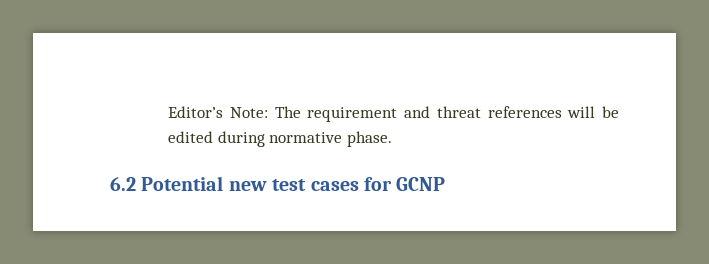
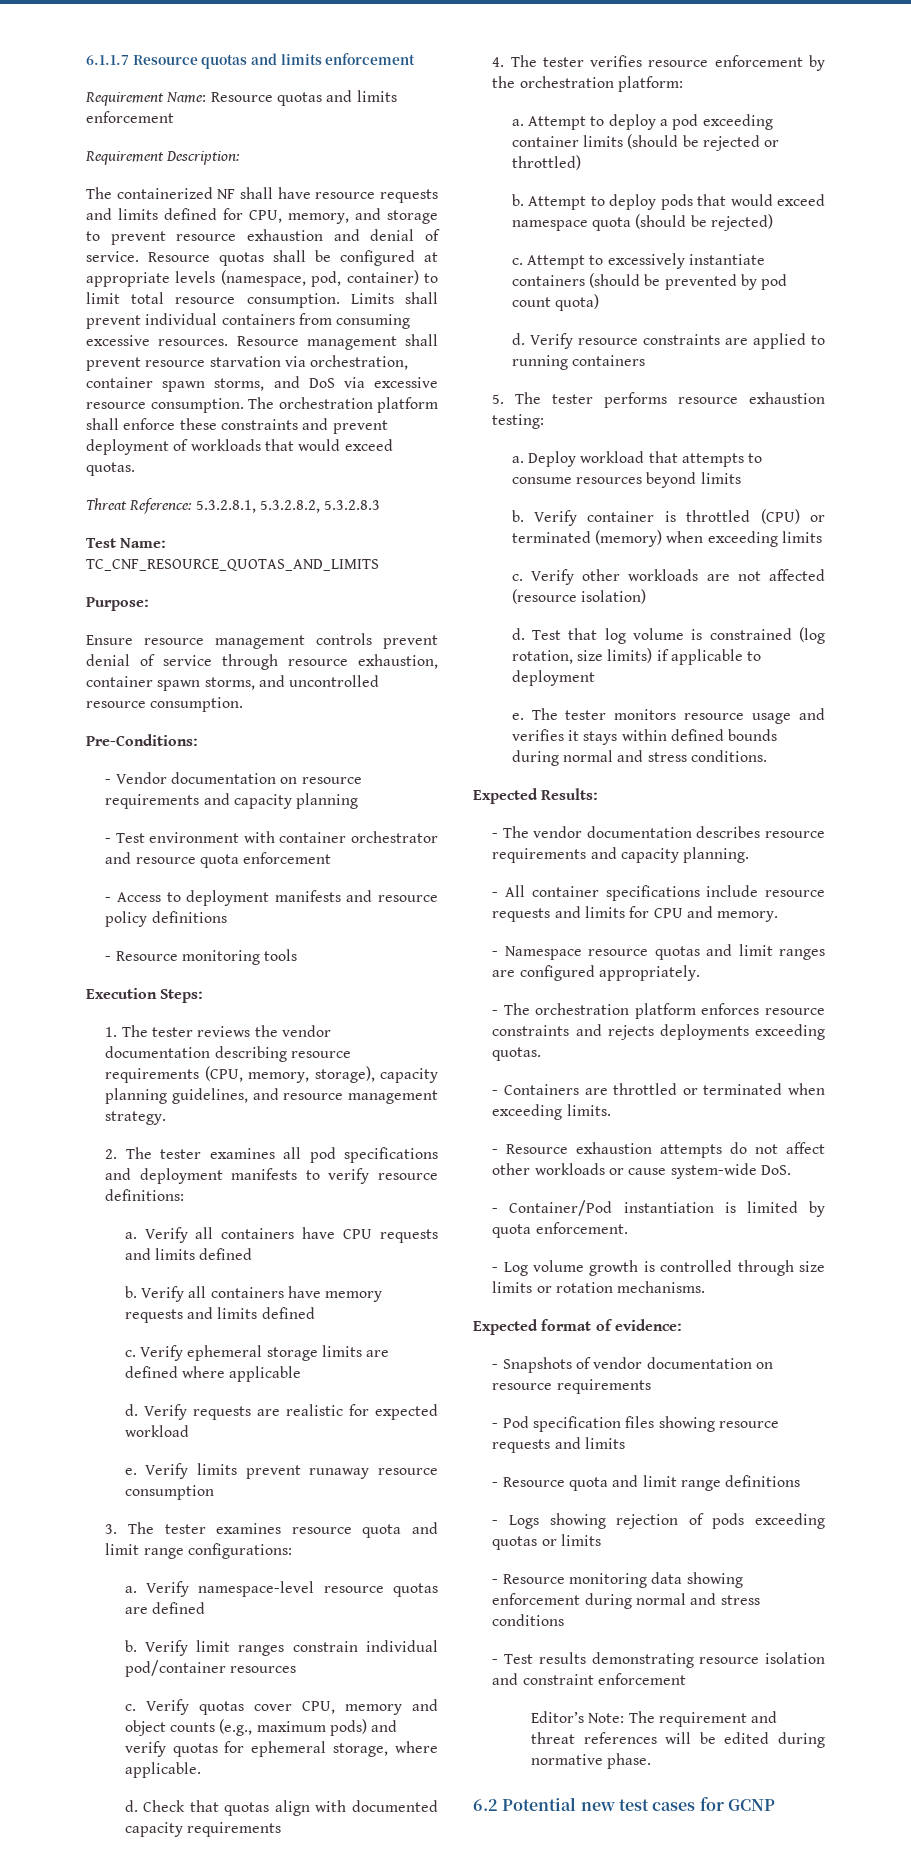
+ 6.1.1.7 Resource quotas and limits enforcement
+ Requirement Name: Resource quotas and limits enforcement
+ Requirement Description:
+ The containerized NF shall have resource requests and limits defined for CPU, memory, and storage to prevent resource exhaustion and denial of service. Resource quotas shall be configured at appropriate levels (namespace, pod, container) to limit total resource consumption. Limits shall prevent individual containers from consuming excessive resources. Resource management shall prevent resource starvation via orchestration, container spawn storms, and DoS via excessive resource consumption. The orchestration platform shall enforce these constraints and prevent deployment of workloads that would exceed quotas.
+ Threat Reference: 5.3.2.8.1, 5.3.2.8.2, 5.3.2.8.3
+ Test Name: TC_CNF_RESOURCE_QUOTAS_AND_LIMITS
+ Purpose:
+ Ensure resource management controls prevent denial of service through resource exhaustion, container spawn storms, and uncontrolled resource consumption.
+ Pre-Conditions:
+ - Vendor documentation on resource requirements and capacity planning
+ - Test environment with container orchestrator and resource quota enforcement
+ - Access to deployment manifests and resource policy definitions
+ - Resource monitoring tools
+ Execution Steps:
+ 1. The tester reviews the vendor documentation describing resource requirements (CPU, memory, storage), capacity planning guidelines, and resource management strategy.
+ 2. The tester examines all pod specifications and deployment manifests to verify resource definitions:
+ a. Verify all containers have CPU requests and limits defined
+ b. Verify all containers have memory requests and limits defined
+ c. Verify ephemeral storage limits are defined where applicable
+ d. Verify requests are realistic for expected workload
+ e. Verify limits prevent runaway resource consumption
+ 3. The tester examines resource quota and limit range configurations:
+ a. Verify namespace-level resource quotas are defined
+ b. Verify limit ranges constrain individual pod/container resources
+ c. Verify quotas cover CPU, memory and object counts (e.g., maximum pods) and verify quotas for ephemeral storage, where applicable.
+ d. Check that quotas align with documented capacity requirements
+ 4. The tester verifies resource enforcement by the orchestration platform:
+ a. Attempt to deploy a pod exceeding container limits (should be rejected or throttled)
+ b. Attempt to deploy pods that would exceed namespace quota (should be rejected)
+ c. Attempt to excessively instantiate containers (should be prevented by pod count quota)
+ d. Verify resource constraints are applied to running containers
+ 5. The tester performs resource exhaustion testing:
+ a. Deploy workload that attempts to consume resources beyond limits
+ b. Verify container is throttled (CPU) or terminated (memory) when exceeding limits
+ c. Verify other workloads are not affected (resource isolation)
+ d. Test that log volume is constrained (log rotation, size limits) if applicable to deployment
+ e. The tester monitors resource usage and verifies it stays within defined bounds during normal and stress conditions.
+ Expected Results:
+ - The vendor documentation describes resource requirements and capacity planning.
+ - All container specifications include resource requests and limits for CPU and memory.
+ - Namespace resource quotas and limit ranges are configured appropriately.
+ - The orchestration platform enforces resource constraints and rejects deployments exceeding quotas.
+ - Containers are throttled or terminated when exceeding limits.
+ - Resource exhaustion attempts do not affect other workloads or cause system-wide DoS.
+ - Container/Pod instantiation is limited by quota enforcement.
+ - Log volume growth is controlled through size limits or rotation mechanisms.
+ Expected format of evidence:
+ - Snapshots of vendor documentation on resource requirements
+ - Pod specification files showing resource requests and limits
+ - Resource quota and limit range definitions
+ - Logs showing rejection of pods exceeding quotas or limits
+ - Resource monitoring data showing enforcement during normal and stress conditions
+ - Test results demonstrating resource isolation and constraint enforcement

